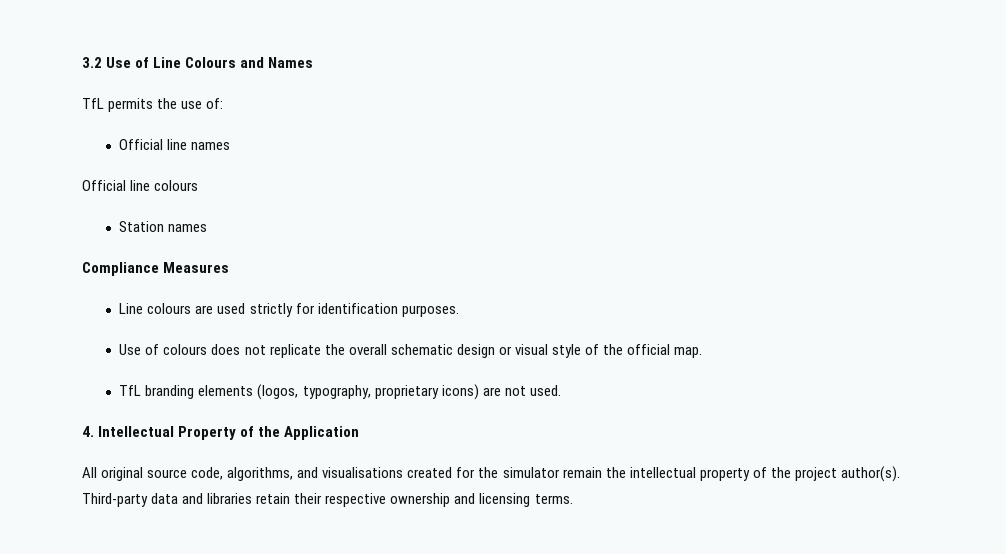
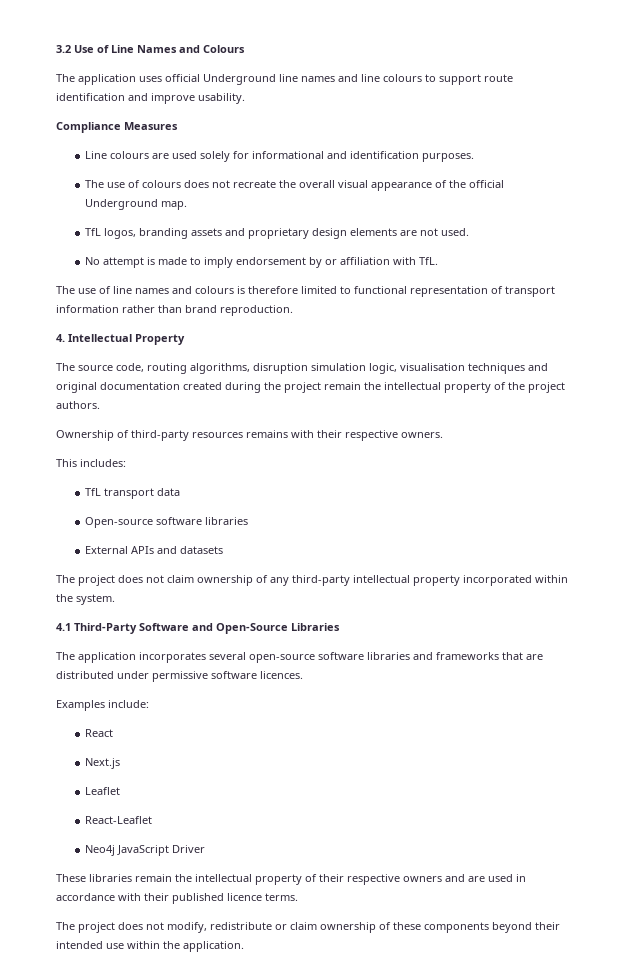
- 3.2 Use of Line Colours and Names
- TfL permits the use of:
- Official line names
- Official line colours
- Station names
+ 3.2 Use of Line Names and Colours
+ The application uses official Underground line names and line colours to support route identification and improve usability.
- Line colours are used strictly for identification purposes.
+ Line colours are used solely for informational and identification purposes.
- Use of colours does not replicate the overall schematic design or visual style of the official map.
+ The use of colours does not recreate the overall visual appearance of the official Underground map.
- TfL branding elements (logos, typography, proprietary icons) are not used.
- 4. Intellectual Property of the Application
- All original source code, algorithms, and visualisations created for the simulator remain the intellectual property of the project author(s). Third-party data and libraries retain their respective ownership and licensing terms.
+ TfL logos, branding assets and proprietary design elements are not used.
+ No attempt is made to imply endorsement by or affiliation with TfL.
+ The use of line names and colours is therefore limited to functional representation of transport information rather than brand reproduction.
+ 4. Intellectual Property
+ The source code, routing algorithms, disruption simulation logic, visualisation techniques and original documentation created during the project remain the intellectual property of the project authors.
+ Ownership of third-party resources remains with their respective owners.
+ This includes:
+ TfL transport data
+ Open-source software libraries
+ External APIs and datasets
+ The project does not claim ownership of any third-party intellectual property incorporated within the system.
+ 4.1 Third-Party Software and Open-Source Libraries
+ The application incorporates several open-source software libraries and frameworks that are distributed under permissive software licences.
+ Examples include:
+ React
+ Next.js
+ Leaflet
+ React-Leaflet
+ Neo4j JavaScript Driver
+ These libraries remain the intellectual property of their respective owners and are used in accordance with their published licence terms.
+ The project does not modify, redistribute or claim ownership of these components beyond their intended use within the application.

